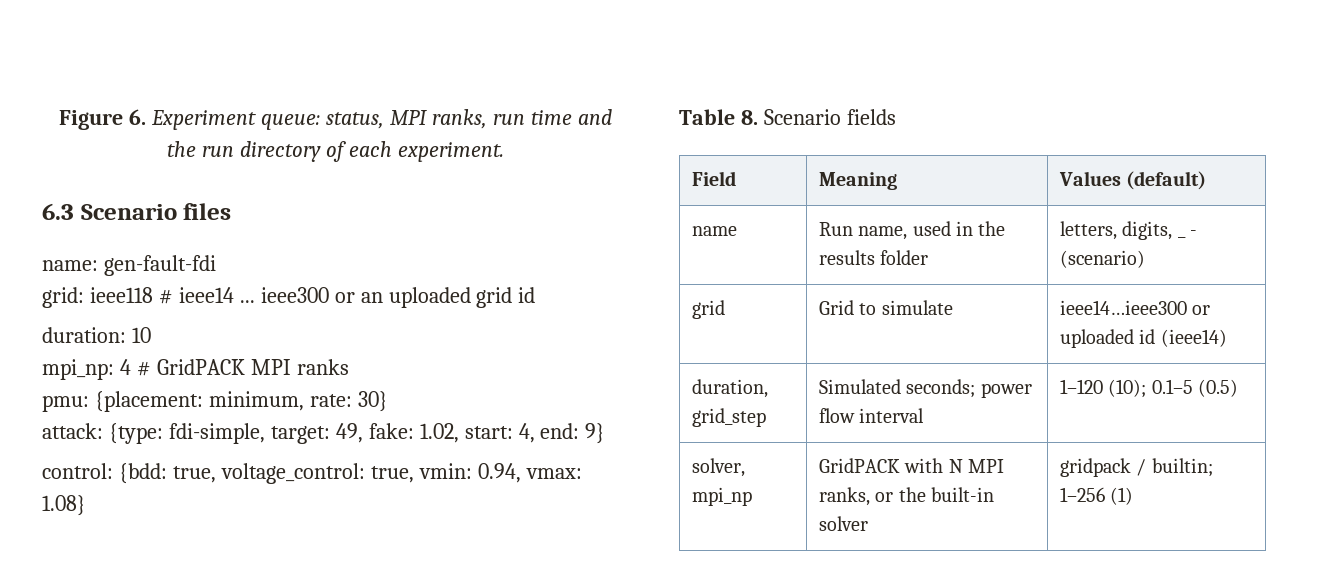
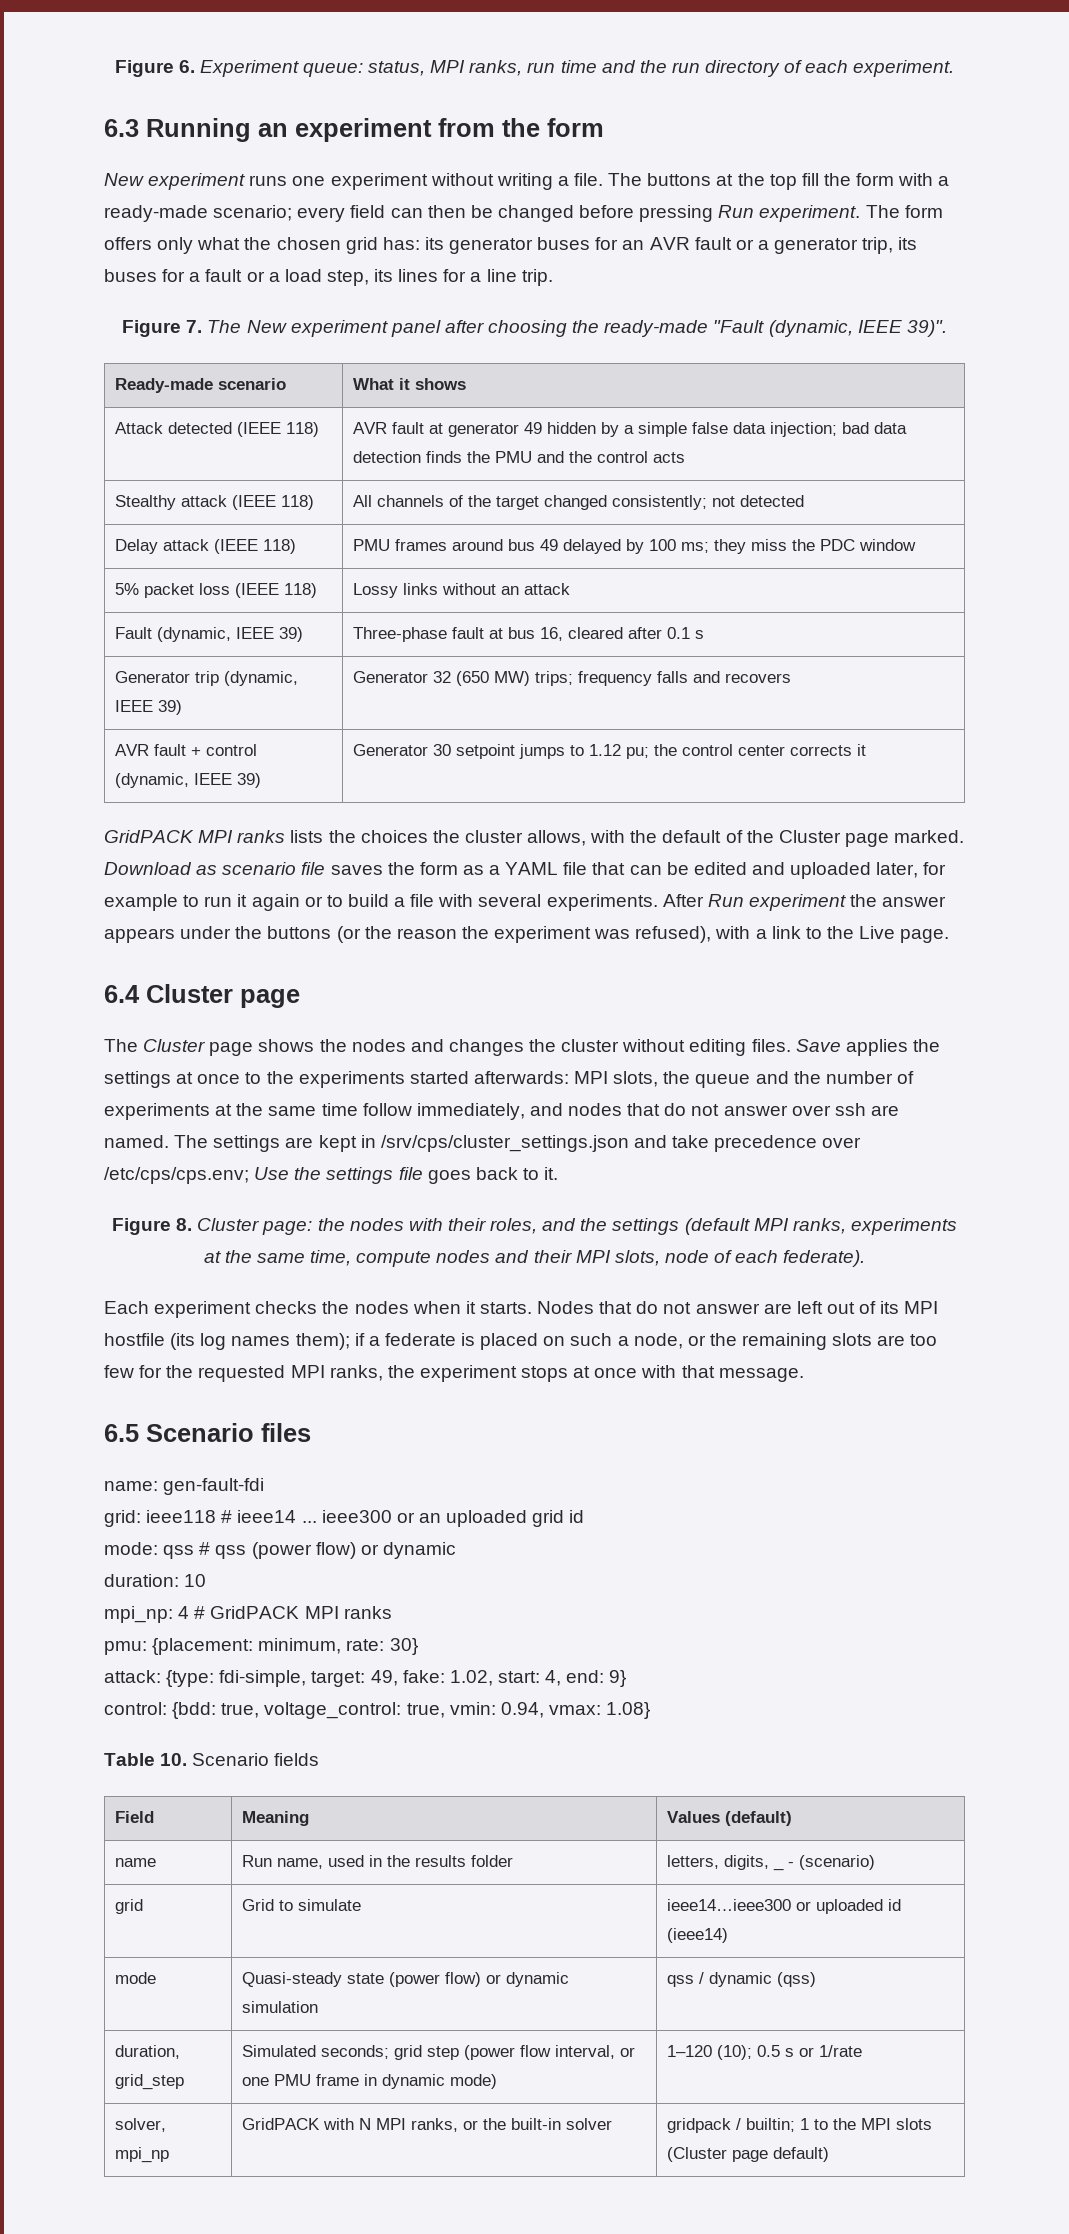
- 6.3 Scenario files
+ 6.3 Running an experiment from the form
+ New experiment runs one experiment without writing a file. The buttons at the top fill the form with a ready-made scenario; every field can then be changed before pressing Run experiment. The form offers only what the chosen grid has: its generator buses for an AVR fault or a generator trip, its buses for a fault or a load step, its lines for a line trip.
+ Figure 7. The New experiment panel after choosing the ready-made "Fault (dynamic, IEEE 39)".
+ Ready-made scenario | What it shows
+ Attack detected (IEEE 118) | AVR fault at generator 49 hidden by a simple false data injection; bad data detection finds the PMU and the control acts
+ Stealthy attack (IEEE 118) | All channels of the target changed consistently; not detected
+ Delay attack (IEEE 118) | PMU frames around bus 49 delayed by 100 ms; they miss the PDC window
+ 5% packet loss (IEEE 118) | Lossy links without an attack
+ Fault (dynamic, IEEE 39) | Three-phase fault at bus 16, cleared after 0.1 s
+ Generator trip (dynamic, IEEE 39) | Generator 32 (650 MW) trips; frequency falls and recovers
+ AVR fault + control (dynamic, IEEE 39) | Generator 30 setpoint jumps to 1.12 pu; the control center corrects it
+ GridPACK MPI ranks lists the choices the cluster allows, with the default of the Cluster page marked. Download as scenario file saves the form as a YAML file that can be edited and uploaded later, for example to run it again or to build a file with several experiments. After Run experiment the answer appears under the buttons (or the reason the experiment was refused), with a link to the Live page.
+ 6.4 Cluster page
+ The Cluster page shows the nodes and changes the cluster without editing files. Save applies the settings at once to the experiments started afterwards: MPI slots, the queue and the number of experiments at the same time follow immediately, and nodes that do not answer over ssh are named. The settings are kept in /srv/cps/cluster_settings.json and take precedence over /etc/cps/cps.env; Use the settings file goes back to it.
+ Figure 8. Cluster page: the nodes with their roles, and the settings (default MPI ranks, experiments at the same time, compute nodes and their MPI slots, node of each federate).
+ Each experiment checks the nodes when it starts. Nodes that do not answer are left out of its MPI hostfile (its log names them); if a federate is placed on such a node, or the remaining slots are too few for the requested MPI ranks, the experiment stops at once with that message.
+ 6.5 Scenario files
+ mode: qss # qss (power flow) or dynamic
- Table 8. Scenario fields
+ Table 10. Scenario fields
- duration, grid_step | Simulated seconds; power flow interval | 1–120 (10); 0.1–5 (0.5)
+ mode | Quasi-steady state (power flow) or dynamic simulation | qss / dynamic (qss)
+ duration, grid_step | Simulated seconds; grid step (power flow interval, or one PMU frame in dynamic mode) | 1–120 (10); 0.5 s or 1/rate
- solver, mpi_np | GridPACK with N MPI ranks, or the built-in solver | gridpack / builtin; 1–256 (1)
+ solver, mpi_np | GridPACK with N MPI ranks, or the built-in solver | gridpack / builtin; 1 to the MPI slots (Cluster page default)

